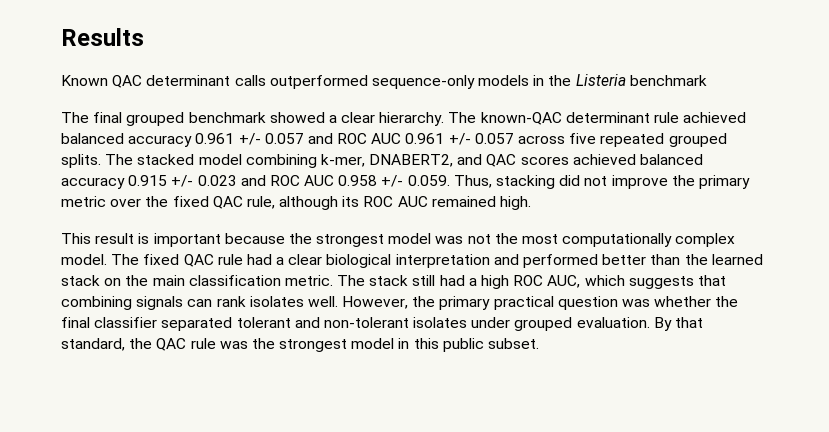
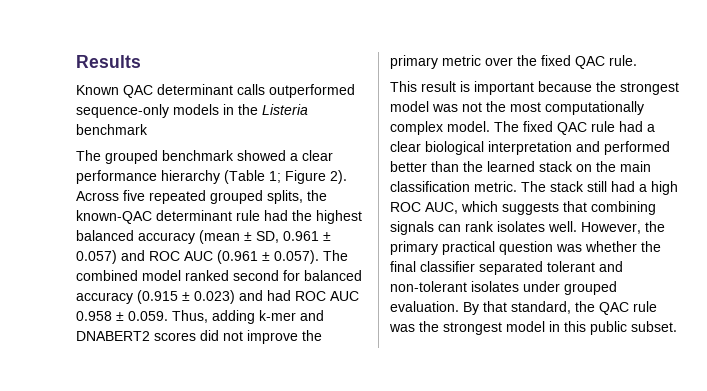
- The final grouped benchmark showed a clear hierarchy. The known-QAC determinant rule achieved balanced accuracy 0.961 +/- 0.057 and ROC AUC 0.961 +/- 0.057 across five repeated grouped splits. The stacked model combining k-mer, DNABERT2, and QAC scores achieved balanced accuracy 0.915 +/- 0.023 and ROC AUC 0.958 +/- 0.059. Thus, stacking did not improve the primary metric over the fixed QAC rule, although its ROC AUC remained high.
+ The grouped benchmark showed a clear performance hierarchy (Table 1; Figure 2). Across five repeated grouped splits, the known-QAC determinant rule had the highest balanced accuracy (mean ± SD, 0.961 ± 0.057) and ROC AUC (0.961 ± 0.057). The combined model ranked second for balanced accuracy (0.915 ± 0.023) and had ROC AUC 0.958 ± 0.059. Thus, adding k-mer and DNABERT2 scores did not improve the primary metric over the fixed QAC rule.

